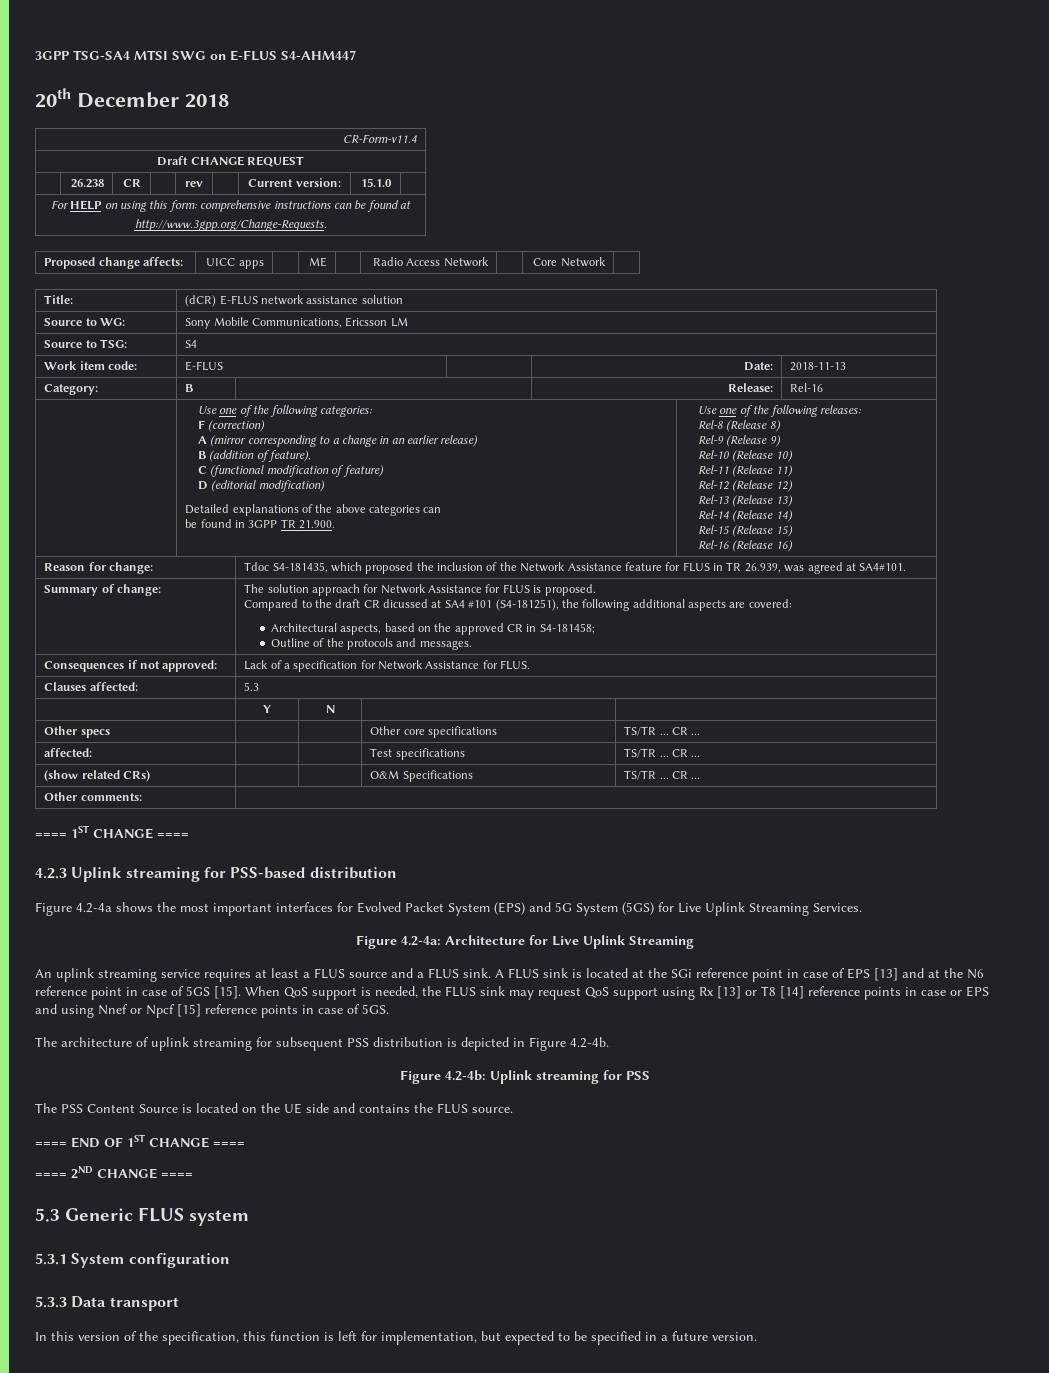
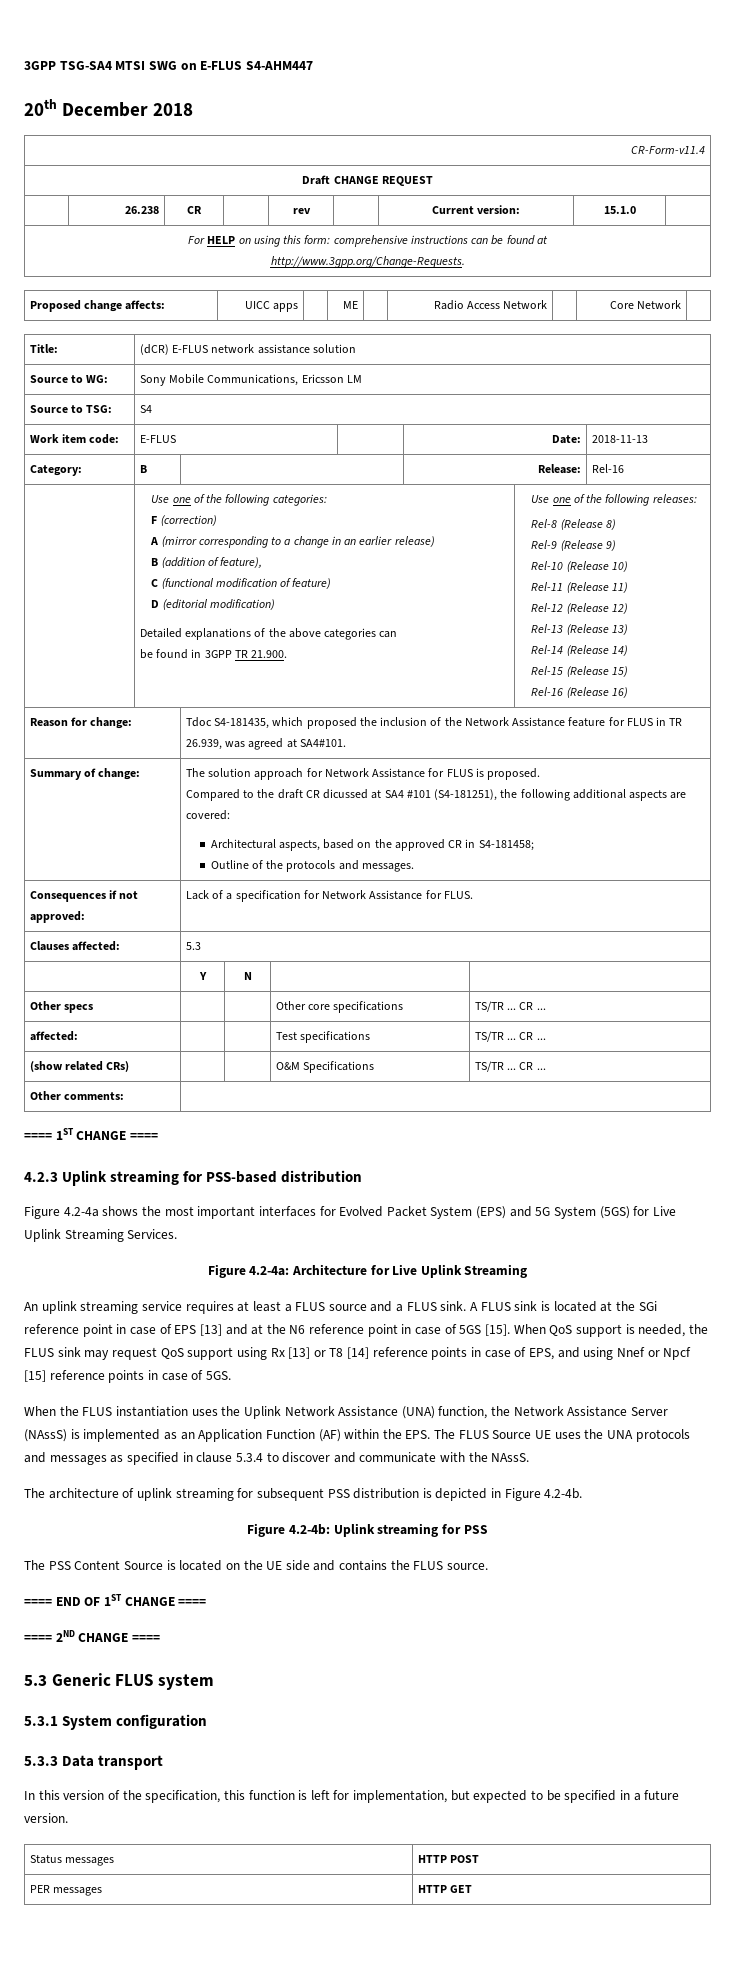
- When QoS support is needed, the FLUS sink may request QoS support using Rx [13] or T8 [14] reference points in case or EPS and using Nnef or Npcf [15] reference points in case of 5GS.
+ When QoS support is needed, the FLUS sink may request QoS support using Rx [13] or T8 [14] reference points in case of EPS, and using Nnef or Npcf [15] reference points in case of 5GS.
+ When the FLUS instantiation uses the Uplink Network Assistance (UNA) function, the Network Assistance Server (NAssS) is implemented as an Application Function (AF) within the EPS. The FLUS Source UE uses the UNA protocols and messages as specified in clause 5.3.4 to discover and communicate with the NAssS.
+ Status messages | HTTP POST
+ PER messages | HTTP GET

